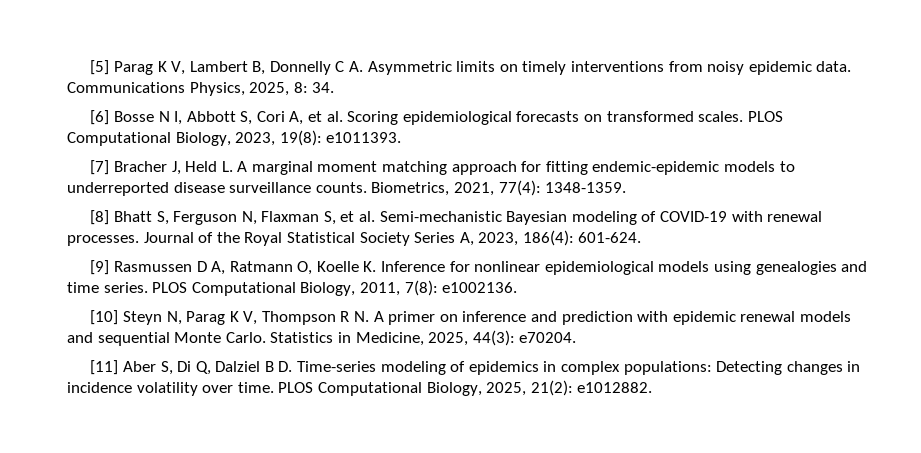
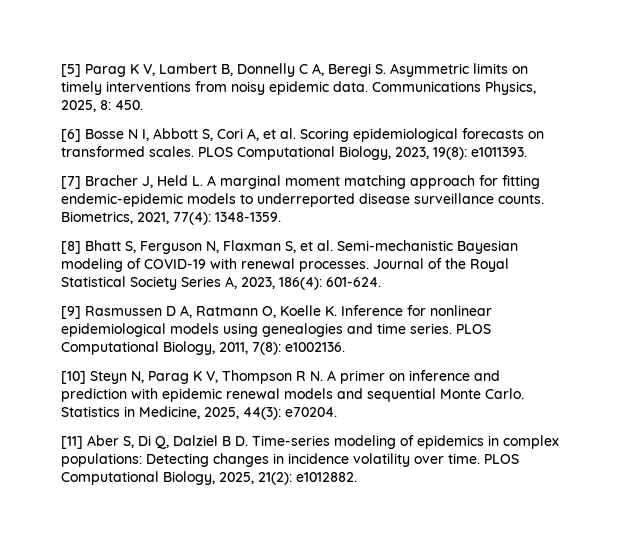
- [5] Parag K V, Lambert B, Donnelly C A. Asymmetric limits on timely interventions from noisy epidemic data.
+ [5] Parag K V, Lambert B, Donnelly C A, Beregi S. Asymmetric limits on timely interventions from noisy epidemic data.
- Communications Physics, 2025, 8: 34.
+ Communications Physics, 2025, 8: 450.

